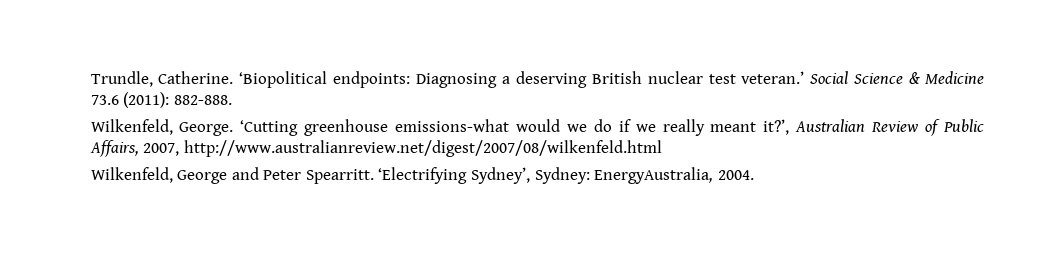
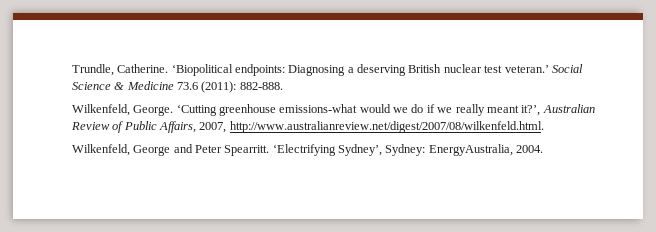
- ‘Cutting greenhouse emissions-what would we do if we really meant it?’, Australian Review of Public Affairs, 2007, http://www.australianreview.net/digest/2007/08/wilkenfeld.html
+ ‘Cutting greenhouse emissions-what would we do if we really meant it?’, Australian Review of Public Affairs, 2007, http://www.australianreview.net/digest/2007/08/wilkenfeld.html.

